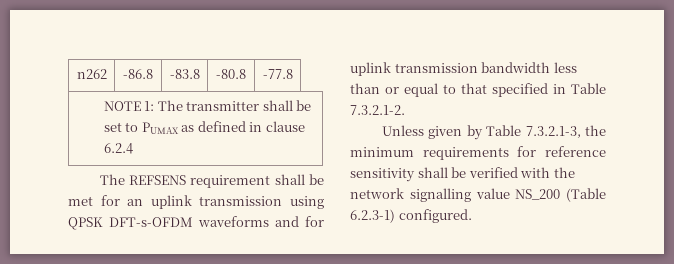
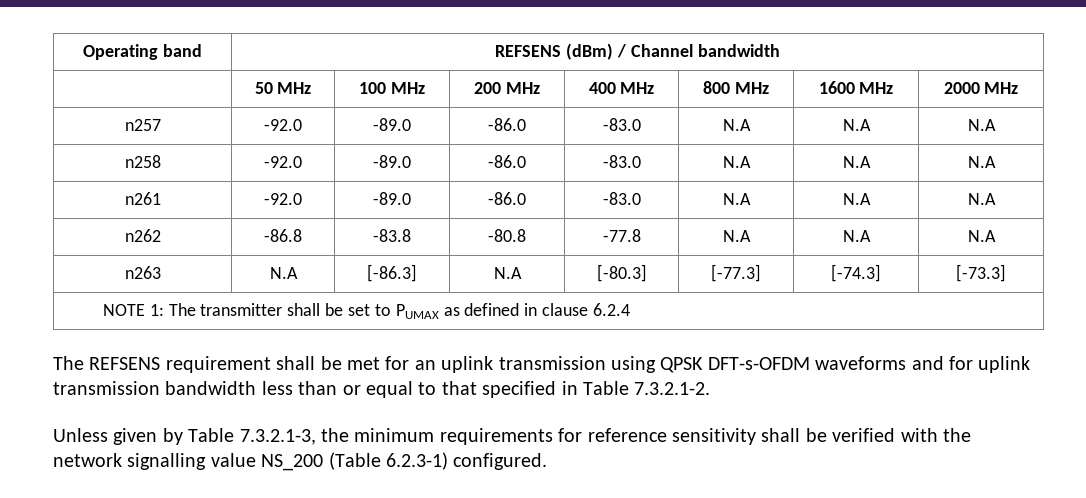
+ Operating band | REFSENS (dBm) / Channel bandwidth
+ | 50 MHz | 100 MHz | 200 MHz | 400 MHz | 800 MHz | 1600 MHz | 2000 MHz
+ n257 | -92.0 | -89.0 | -86.0 | -83.0 | N.A | N.A | N.A
+ n258 | -92.0 | -89.0 | -86.0 | -83.0 | N.A | N.A | N.A
+ n261 | -92.0 | -89.0 | -86.0 | -83.0 | N.A | N.A | N.A
- n262 | -86.8 | -83.8 | -80.8 | -77.8
+ n262 | -86.8 | -83.8 | -80.8 | -77.8 | N.A | N.A | N.A
+ n263 | N.A | [-86.3] | N.A | [-80.3] | [-77.3] | [-74.3] | [-73.3]

